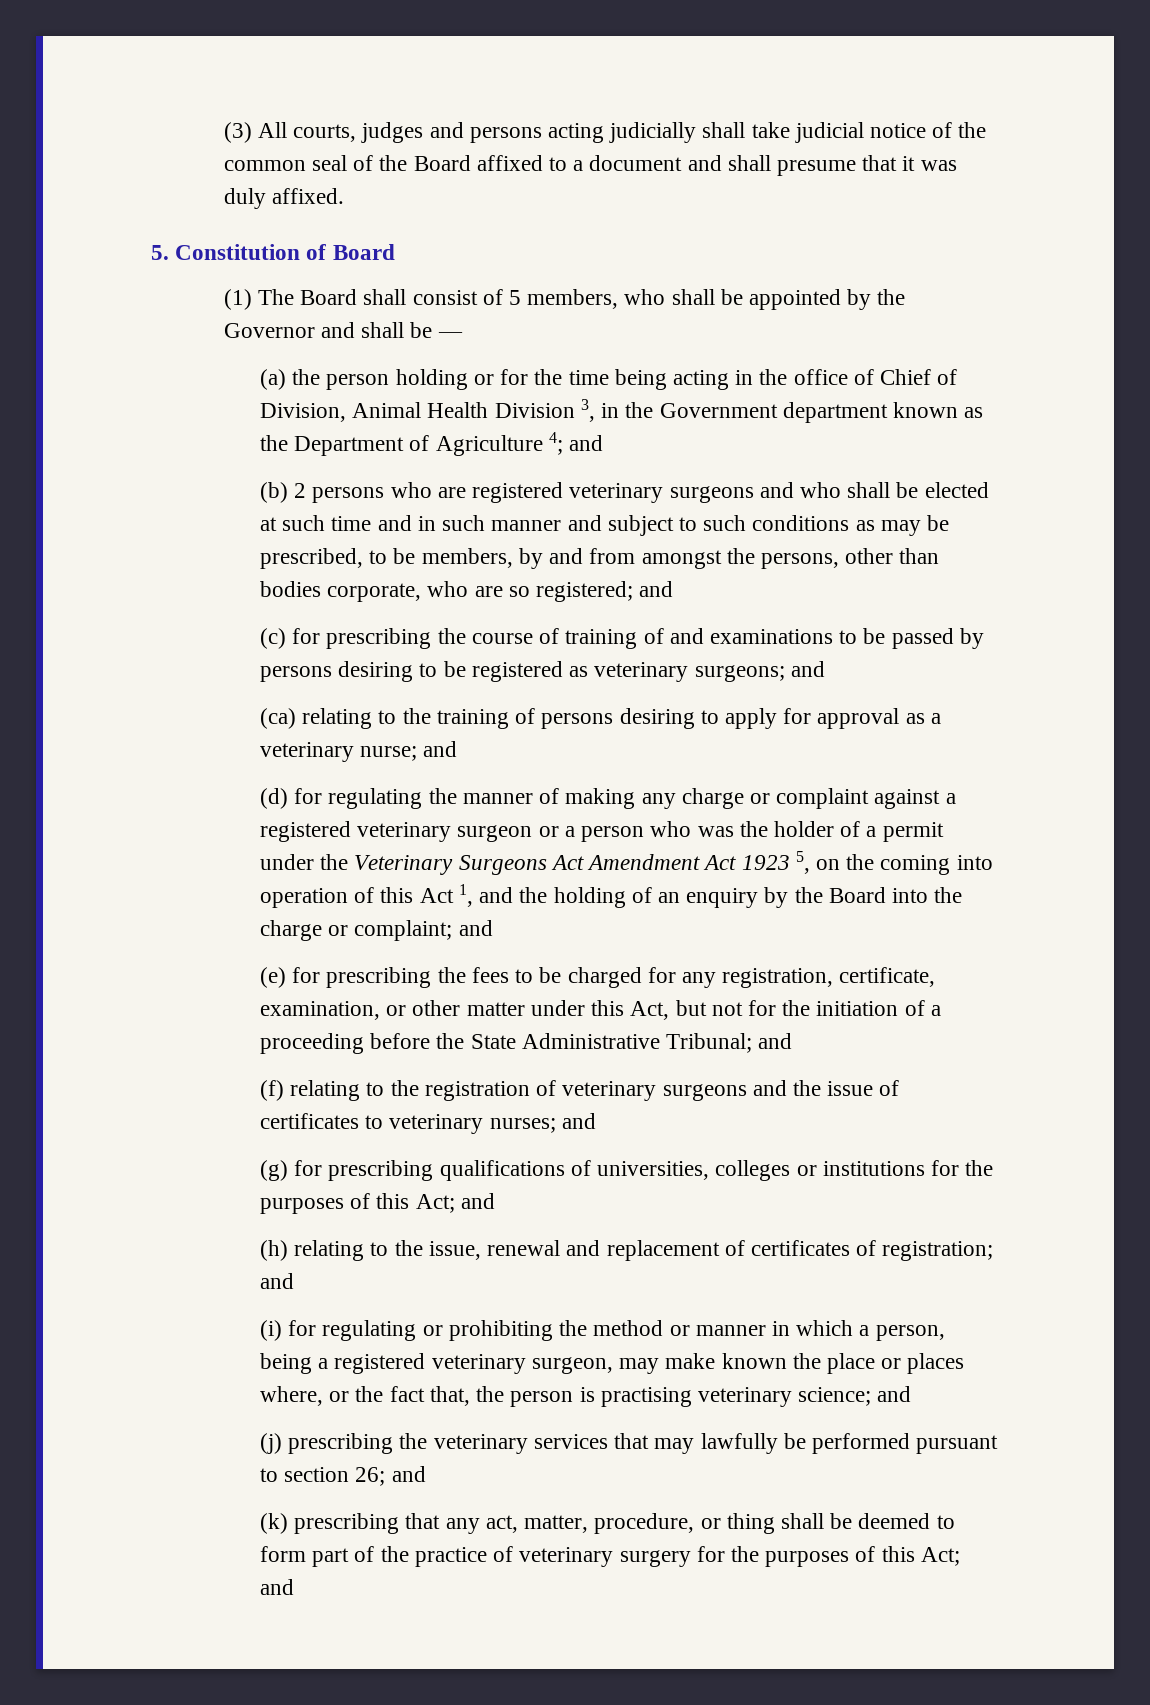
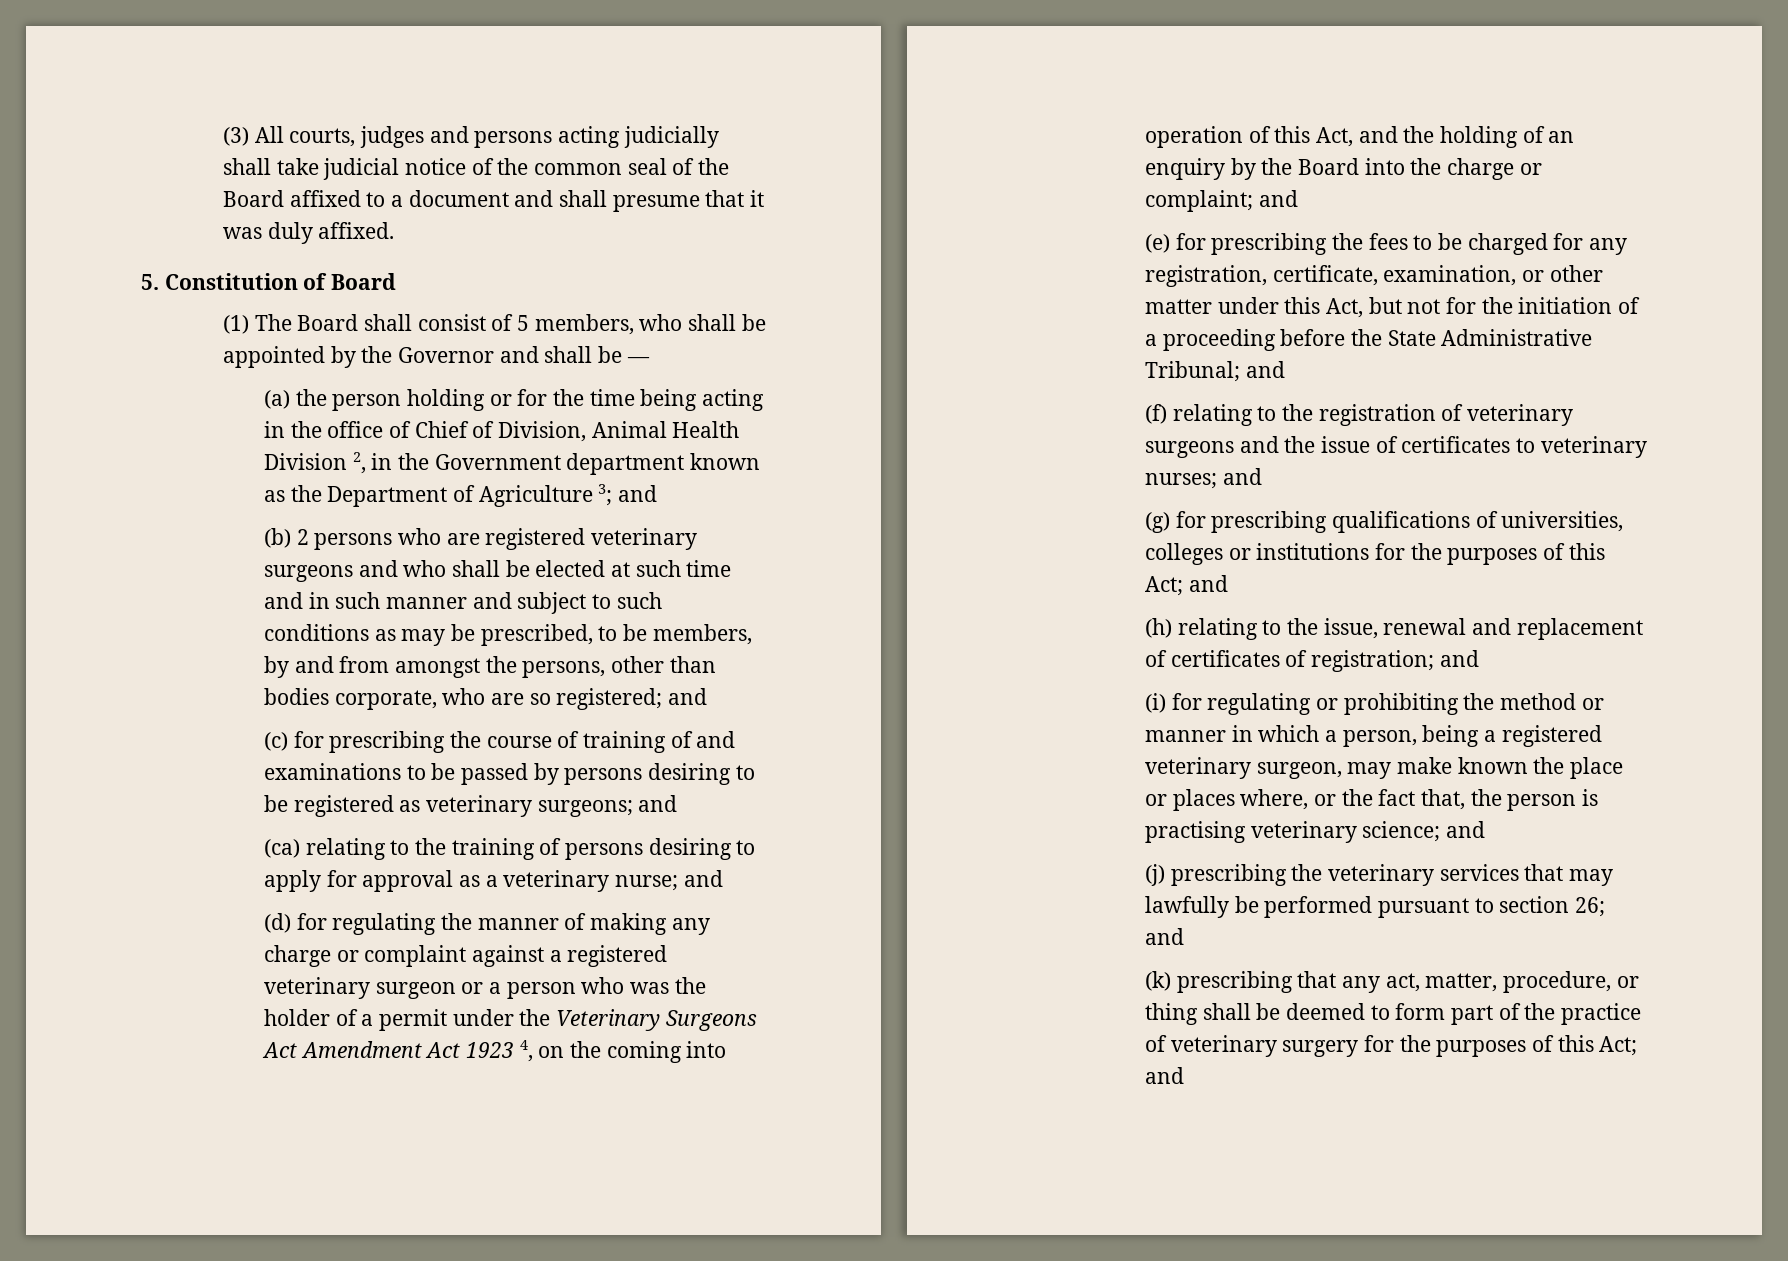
- (a) the person holding or for the time being acting in the office of Chief of Division, Animal Health Division 3, in the Government department known as the Department of Agriculture 4; and
+ (a) the person holding or for the time being acting in the office of Chief of Division, Animal Health Division 2, in the Government department known as the Department of Agriculture 3; and
- (d) for regulating the manner of making any charge or complaint against a registered veterinary surgeon or a person who was the holder of a permit under the Veterinary Surgeons Act Amendment Act 1923 5, on the coming into operation of this Act 1, and the holding of an enquiry by the Board into the charge or complaint; and
+ (d) for regulating the manner of making any charge or complaint against a registered veterinary surgeon or a person who was the holder of a permit under the Veterinary Surgeons Act Amendment Act 1923 4, on the coming into operation of this Act, and the holding of an enquiry by the Board into the charge or complaint; and

